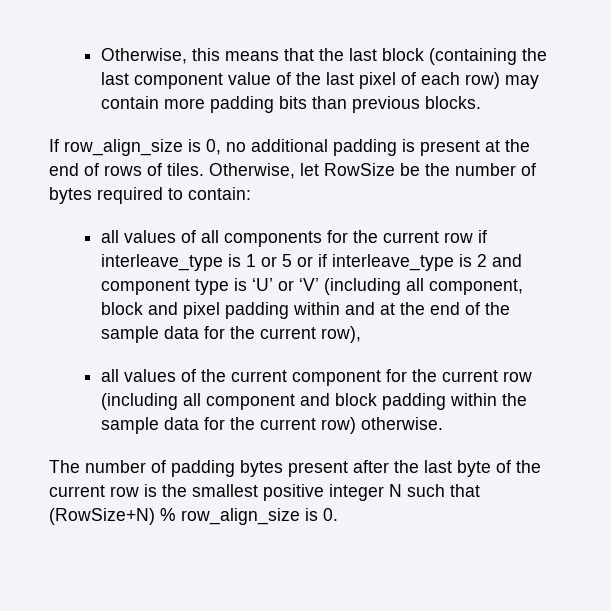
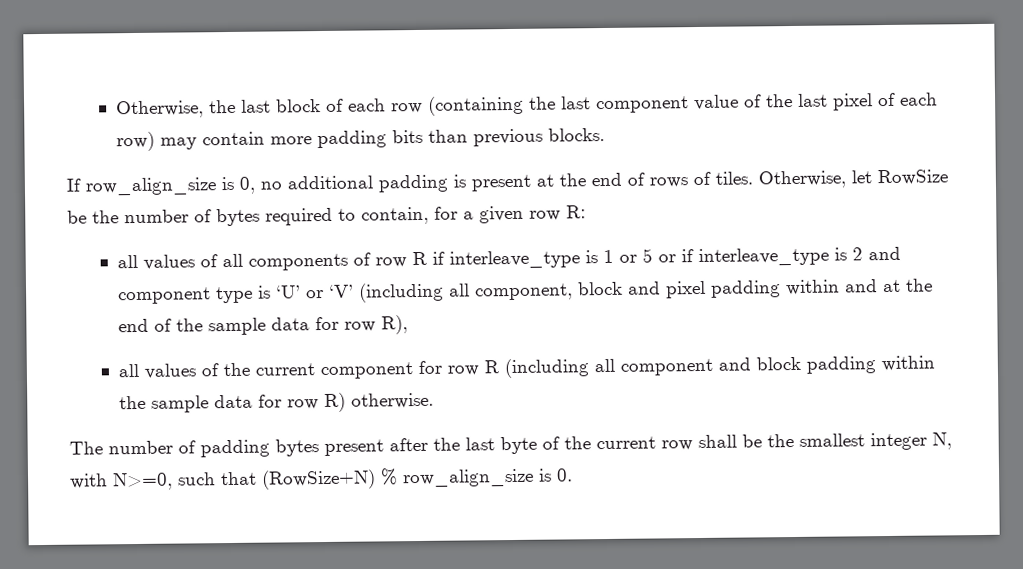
- Otherwise, this means that the last block (containing the last component value of the last pixel of each row) may contain more padding bits than previous blocks.
+ Otherwise, the last block of each row (containing the last component value of the last pixel of each row) may contain more padding bits than previous blocks.
- Otherwise, let RowSize be the number of bytes required to contain:
+ Otherwise, let RowSize be the number of bytes required to contain, for a given row R:
- all values of all components for the current row if interleave_type is 1 or 5 or if interleave_type is 2 and component type is ‘U’ or ‘V’ (including all component, block and pixel padding within and at the end of the sample data for the current row),
+ all values of all components of row R if interleave_type is 1 or 5 or if interleave_type is 2 and component type is ‘U’ or ‘V’ (including all component, block and pixel padding within and at the end of the sample data for row R),
- all values of the current component for the current row (including all component and block padding within the sample data for the current row) otherwise.
+ all values of the current component for row R (including all component and block padding within the sample data for row R) otherwise.
- The number of padding bytes present after the last byte of the current row is the smallest positive integer N such that (RowSize+N) % row_align_size is 0.
+ The number of padding bytes present after the last byte of the current row shall be the smallest integer N, with N>=0, such that (RowSize+N) % row_align_size is 0.

